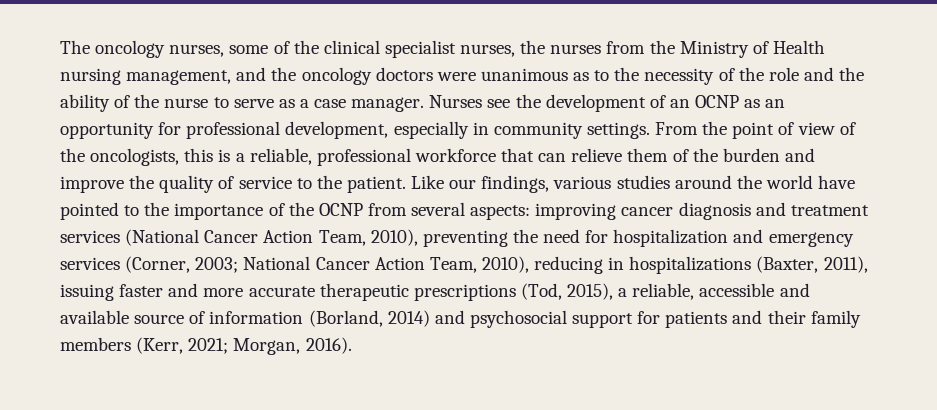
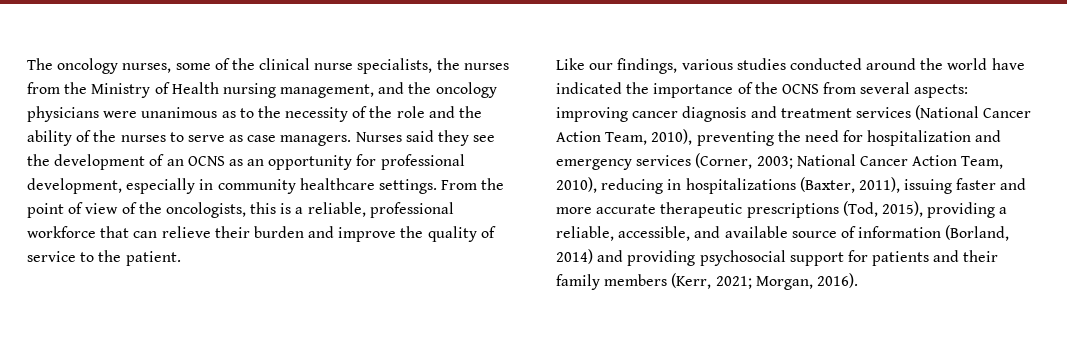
- The oncology nurses, some of the clinical specialist nurses, the nurses from the Ministry of Health nursing management, and the oncology doctors were unanimous as to the necessity of the role and the ability of the nurse to serve as a case manager. Nurses see the development of an OCNP as an opportunity for professional development, especially in community settings.
+ The oncology nurses, some of the clinical nurse specialists, the nurses from the Ministry of Health nursing management, and the oncology physicians were unanimous as to the necessity of the role and the ability of the nurses to serve as case managers. Nurses said they see the development of an OCNS as an opportunity for professional development, especially in community healthcare settings.
- From the point of view of the oncologists, this is a reliable, professional workforce that can relieve them of the burden and improve the quality of service to the patient. Like our findings, various studies around the world have pointed to the importance of the OCNP from several aspects:
+ From the point of view of the oncologists, this is a reliable, professional workforce that can relieve their burden and improve the quality of service to the patient.
+ Like our findings, various studies conducted around the world have indicated the importance of the OCNS from several aspects:
- National Cancer Action Team, 2010), reducing in hospitalizations (Baxter, 2011), issuing faster and more accurate therapeutic prescriptions (Tod, 2015), a reliable, accessible and available source of information (Borland, 2014) and psychosocial support for patients and their family members (Kerr, 2021;
+ National Cancer Action Team, 2010), reducing in hospitalizations (Baxter, 2011), issuing faster and more accurate therapeutic prescriptions (Tod, 2015), providing a reliable, accessible, and available source of information (Borland, 2014) and providing psychosocial support for patients and their family members (Kerr, 2021;

